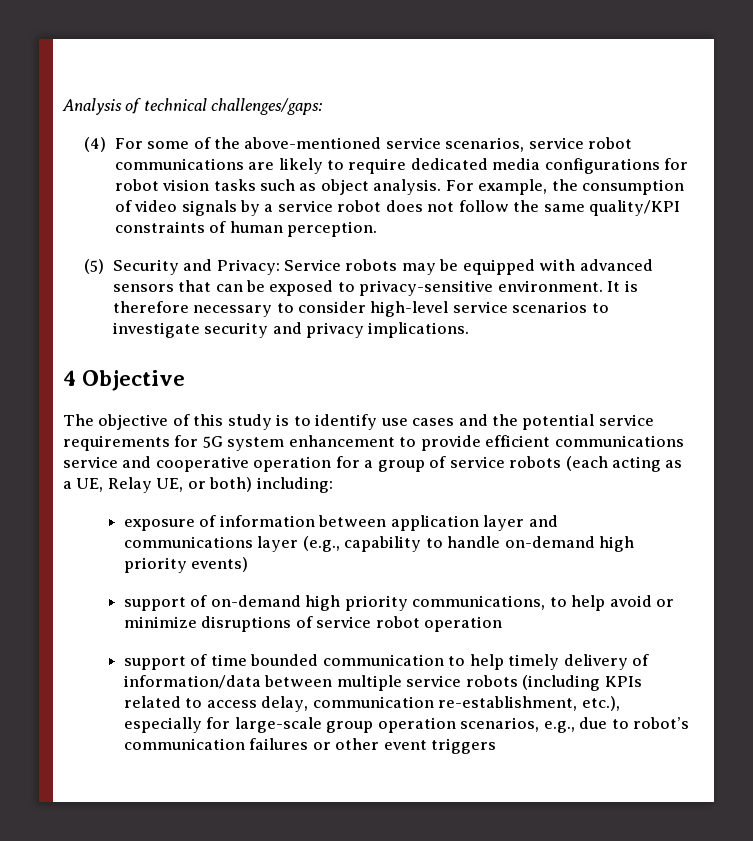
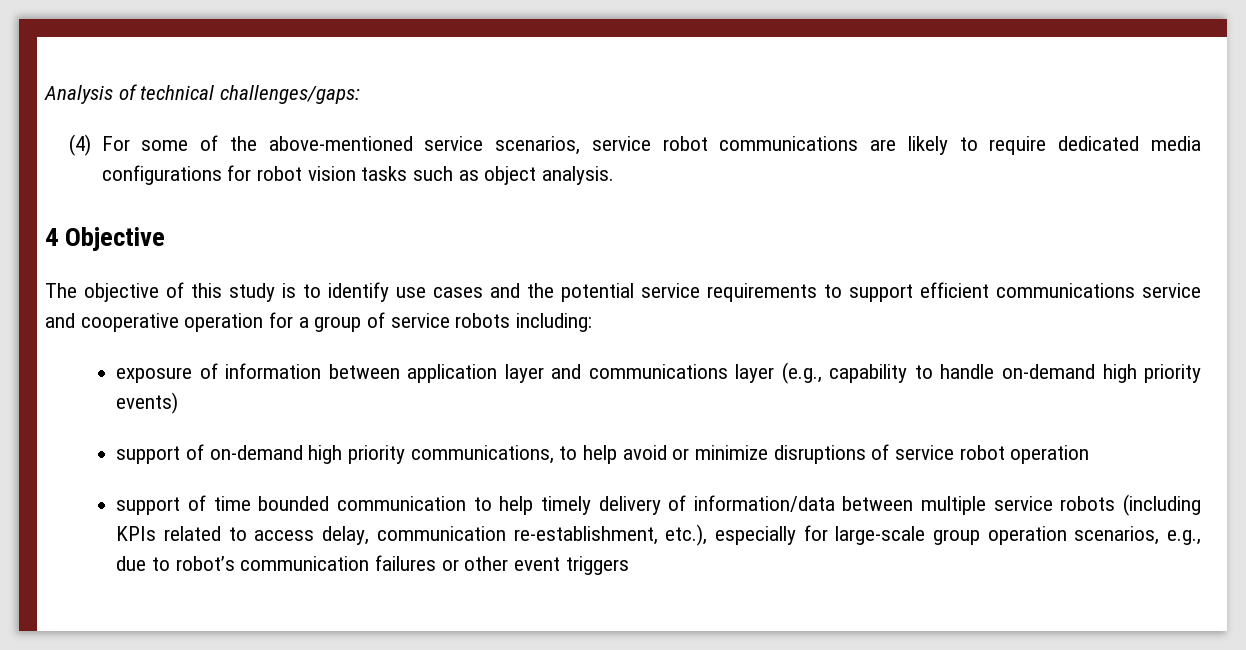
- For example, the consumption of video signals by a service robot does not follow the same quality/KPI constraints of human perception.
- (5) Security and Privacy: Service robots may be equipped with advanced sensors that can be exposed to privacy-sensitive environment. It is therefore necessary to consider high-level service scenarios to investigate security and privacy implications.
- The objective of this study is to identify use cases and the potential service requirements for 5G system enhancement to provide efficient communications service and cooperative operation for a group of service robots (each acting as a UE, Relay UE, or both) including:
+ The objective of this study is to identify use cases and the potential service requirements to support efficient communications service and cooperative operation for a group of service robots including:

